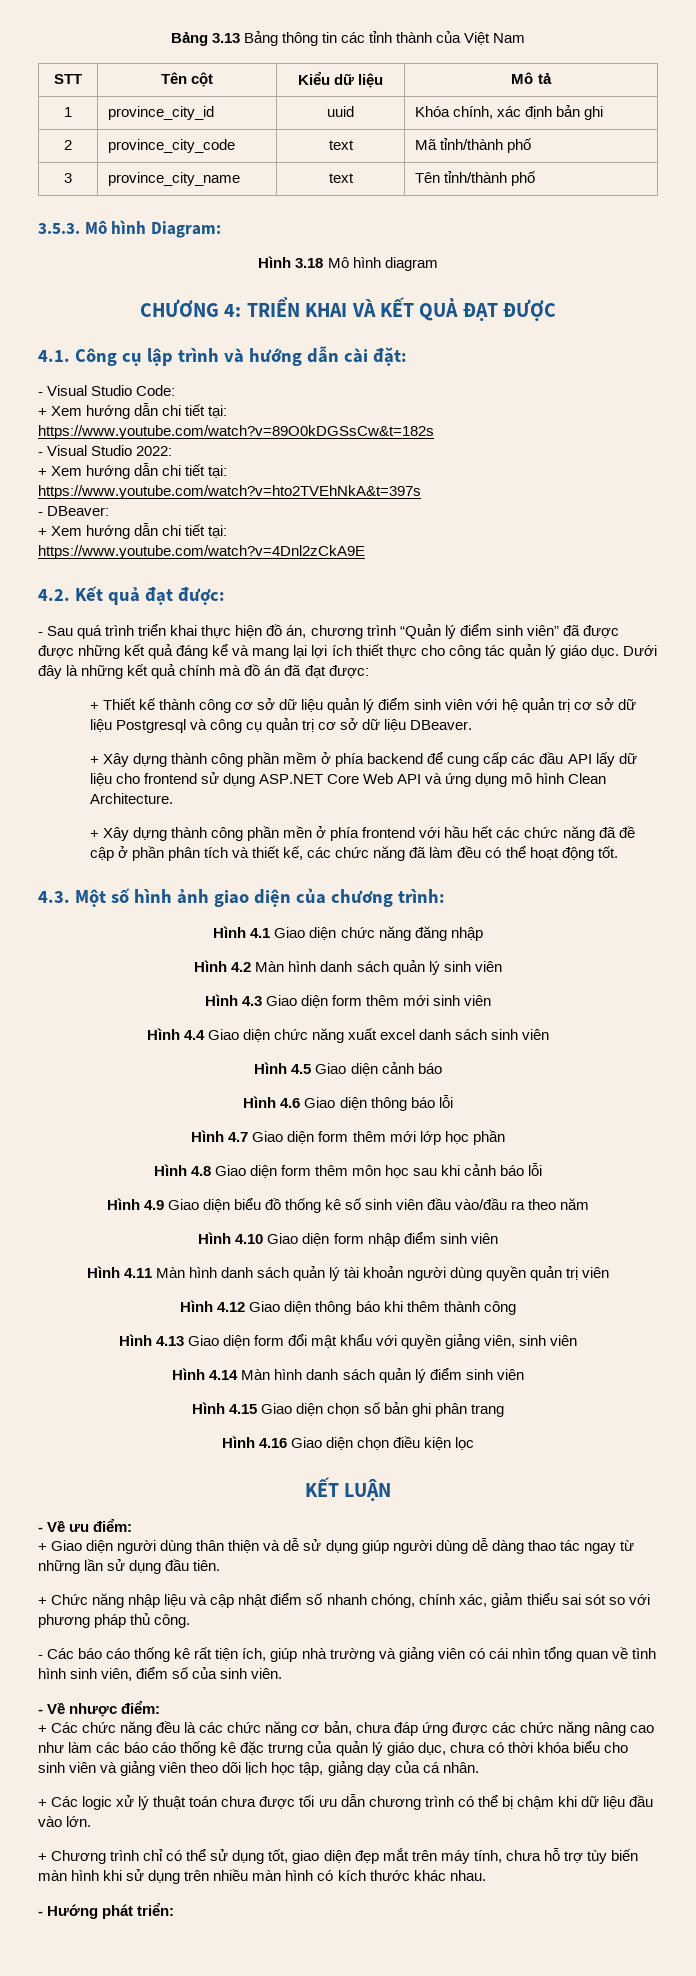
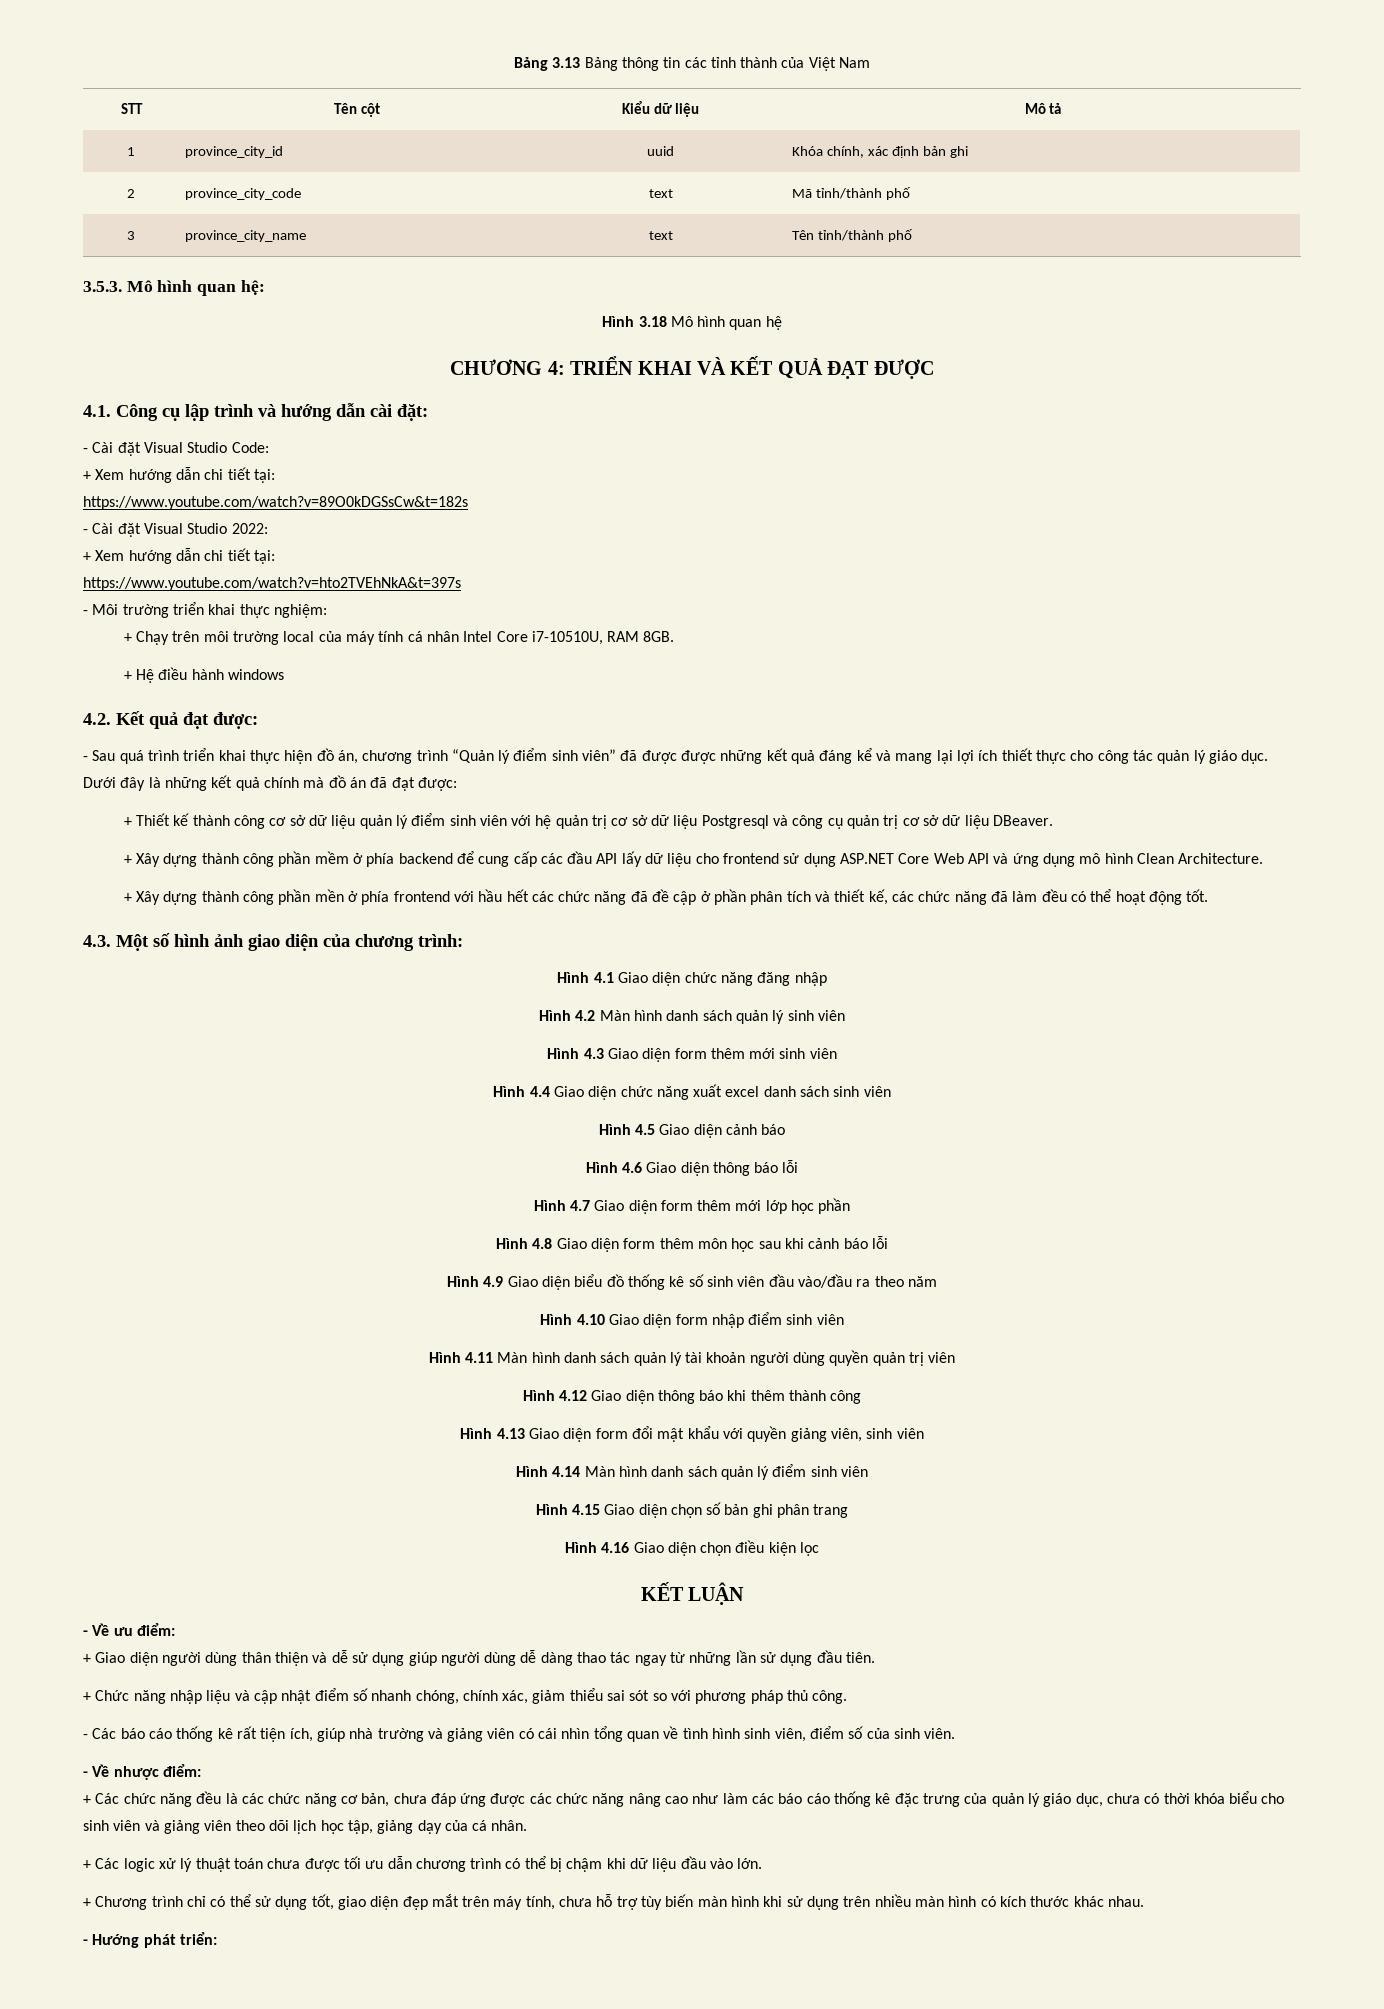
- 3.5.3. Mô hình Diagram:
+ 3.5.3. Mô hình quan hệ:
- Hình 3.18 Mô hình diagram
+ Hình 3.18 Mô hình quan hệ
- - Visual Studio Code:
+ - Cài đặt Visual Studio Code:
- - Visual Studio 2022:
+ - Cài đặt Visual Studio 2022:
- - DBeaver:
- + Xem hướng dẫn chi tiết tại:
- https://www.youtube.com/watch?v=4Dnl2zCkA9E
+ - Môi trường triển khai thực nghiệm:
+ + Chạy trên môi trường local của máy tính cá nhân Intel Core i7-10510U, RAM 8GB.
+ + Hệ điều hành windows

